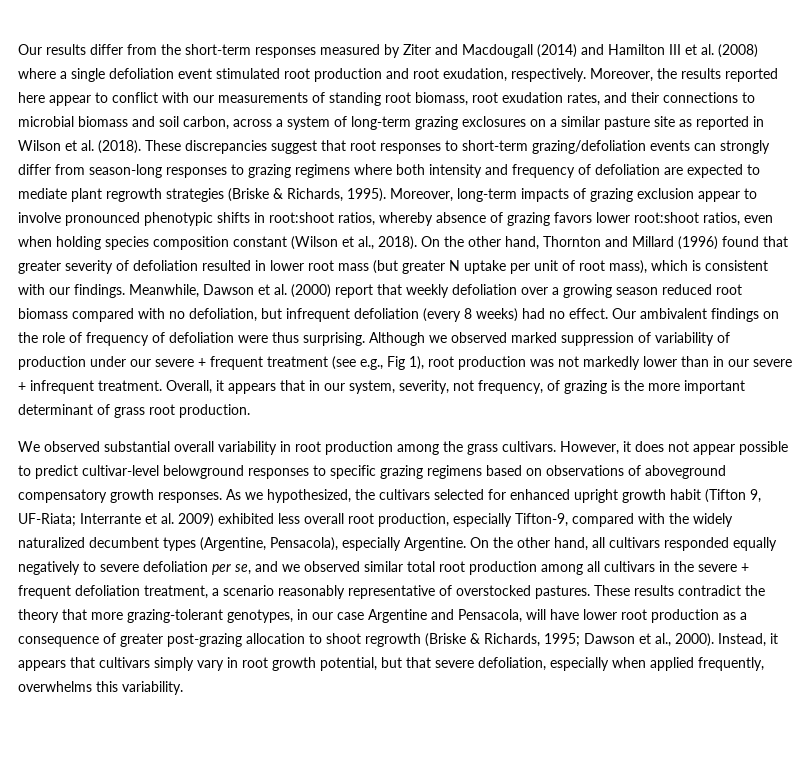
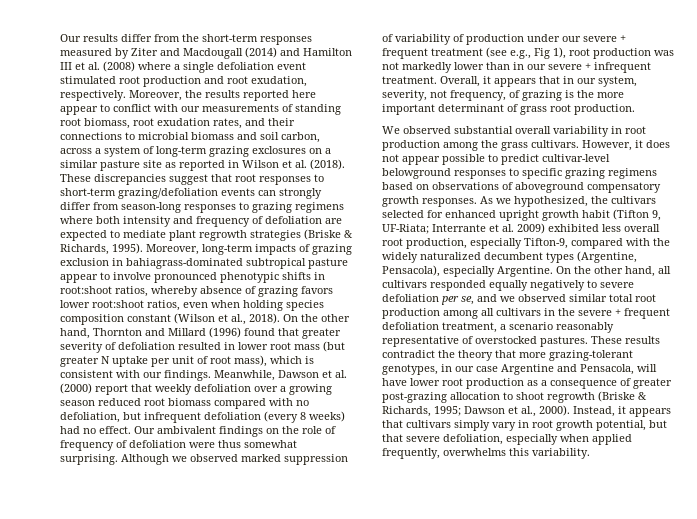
- Moreover, long-term impacts of grazing exclusion appear to involve pronounced phenotypic shifts in root:shoot ratios, whereby absence of grazing favors lower root:shoot ratios, even when holding species composition constant (Wilson et al., 2018).
+ Moreover, long-term impacts of grazing exclusion in bahiagrass-dominated subtropical pasture appear to involve pronounced phenotypic shifts in root:shoot ratios, whereby absence of grazing favors lower root:shoot ratios, even when holding species composition constant (Wilson et al., 2018).
- Our ambivalent findings on the role of frequency of defoliation were thus surprising.
+ Our ambivalent findings on the role of frequency of defoliation were thus somewhat surprising.

